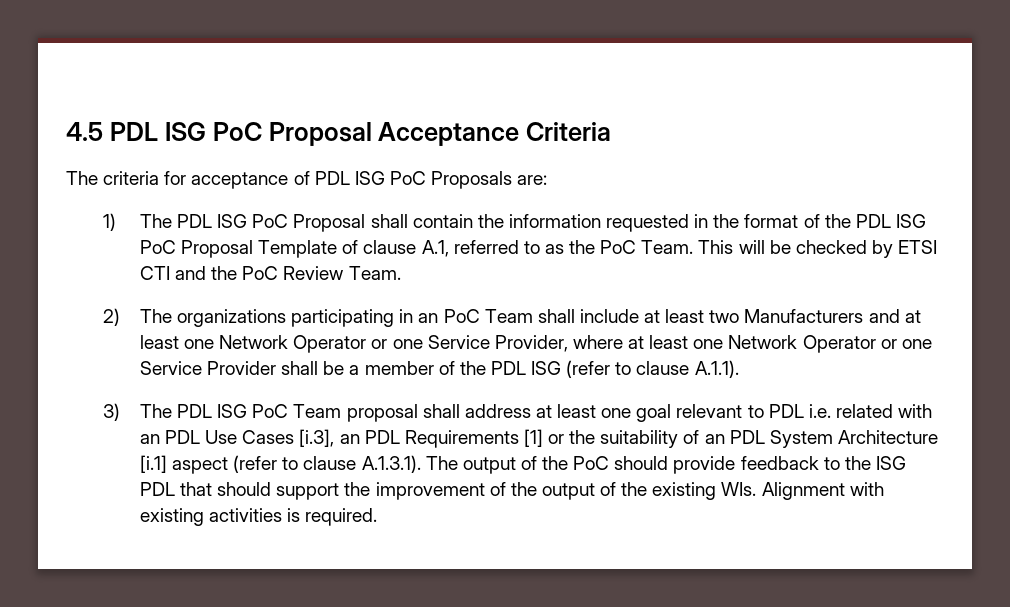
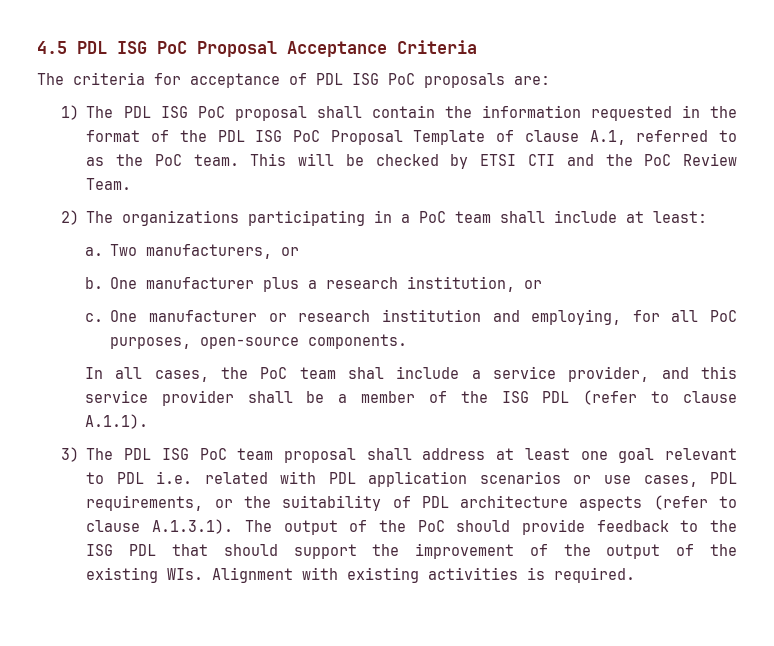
- The criteria for acceptance of PDL ISG PoC Proposals are:
+ The criteria for acceptance of PDL ISG PoC proposals are:
- 1) The PDL ISG PoC Proposal shall contain the information requested in the format of the PDL ISG PoC Proposal Template of clause A.1, referred to as the PoC Team.
+ 1) The PDL ISG PoC proposal shall contain the information requested in the format of the PDL ISG PoC Proposal Template of clause A.1, referred to as the PoC team.
- 2) The organizations participating in an PoC Team shall include at least two Manufacturers and at least one Network Operator or one Service Provider, where at least one Network Operator or one Service Provider shall be a member of the PDL ISG (refer to clause A.1.1).
+ 2) The organizations participating in a PoC team shall include at least:
+ a. Two manufacturers, or
+ b. One manufacturer plus a research institution, or
+ c. One manufacturer or research institution and employing, for all PoC purposes, open-source components.
+ In all cases, the PoC team shal include a service provider, and this service provider shall be a member of the ISG PDL (refer to clause A.1.1).
- 3) The PDL ISG PoC Team proposal shall address at least one goal relevant to PDL i.e. related with an PDL Use Cases [i.3], an PDL Requirements [1] or the suitability of an PDL System Architecture [i.1] aspect (refer to clause A.1.3.1). The output of the PoC should provide feedback to the ISG PDL that should support the improvement of the output of the existing WIs. Alignment with existing activities is required.
+ 3) The PDL ISG PoC team proposal shall address at least one goal relevant to PDL i.e. related with PDL application scenarios or use cases, PDL requirements, or the suitability of PDL architecture aspects (refer to clause A.1.3.1). The output of the PoC should provide feedback to the ISG PDL that should support the improvement of the output of the existing WIs. Alignment with existing activities is required.

